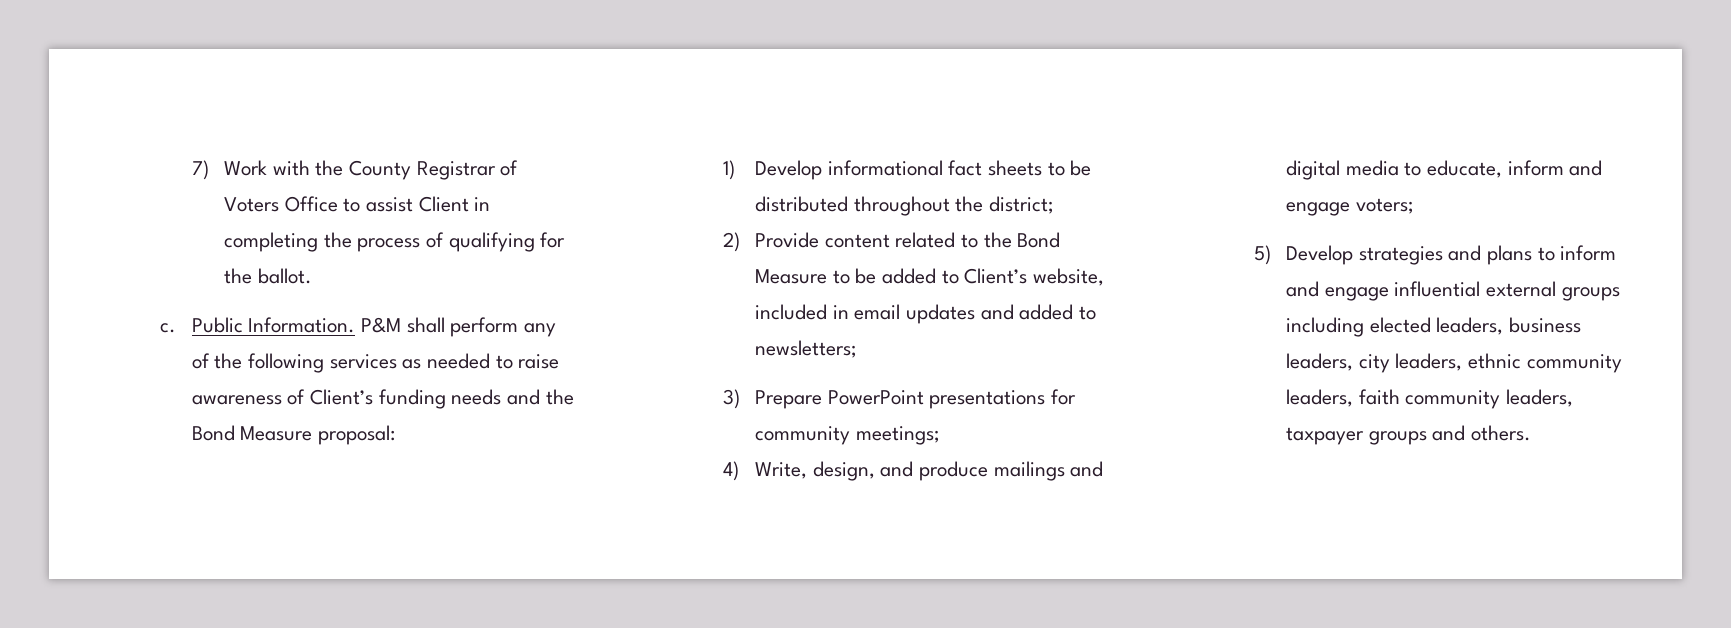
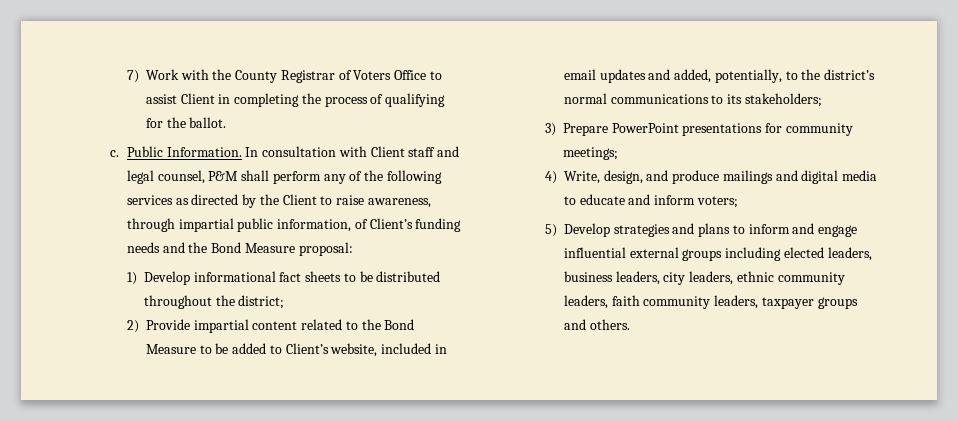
- P&M shall perform any of the following services as needed to raise awareness of Client’s funding needs and the Bond Measure proposal:
+ In consultation with Client staff and legal counsel, P&M shall perform any of the following services as directed by the Client to raise awareness, through impartial public information, of Client’s funding needs and the Bond Measure proposal:
- 2) Provide content related to the Bond Measure to be added to Client’s website, included in email updates and added to newsletters;
+ 2) Provide impartial content related to the Bond Measure to be added to Client’s website, included in email updates and added, potentially, to the district’s normal communications to its stakeholders;
- 4) Write, design, and produce mailings and digital media to educate, inform and engage voters;
+ 4) Write, design, and produce mailings and digital media to educate and inform voters;

